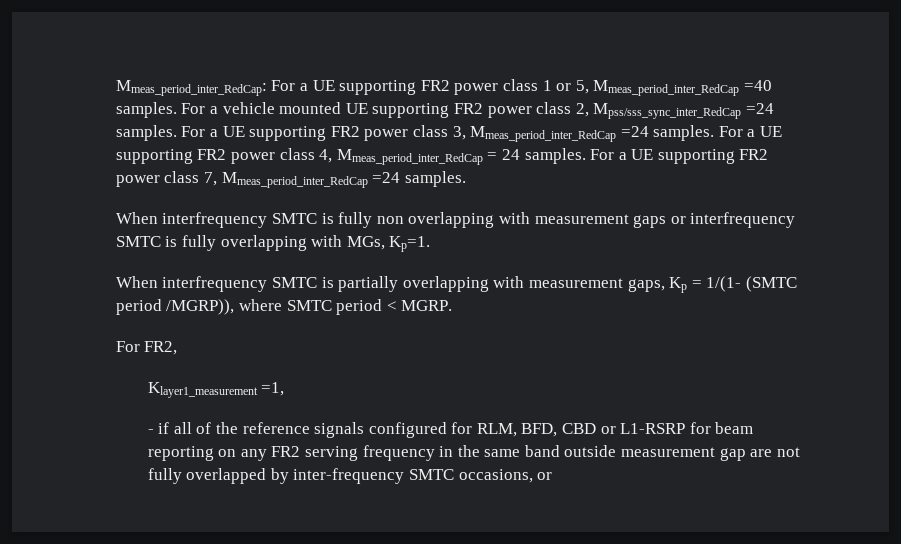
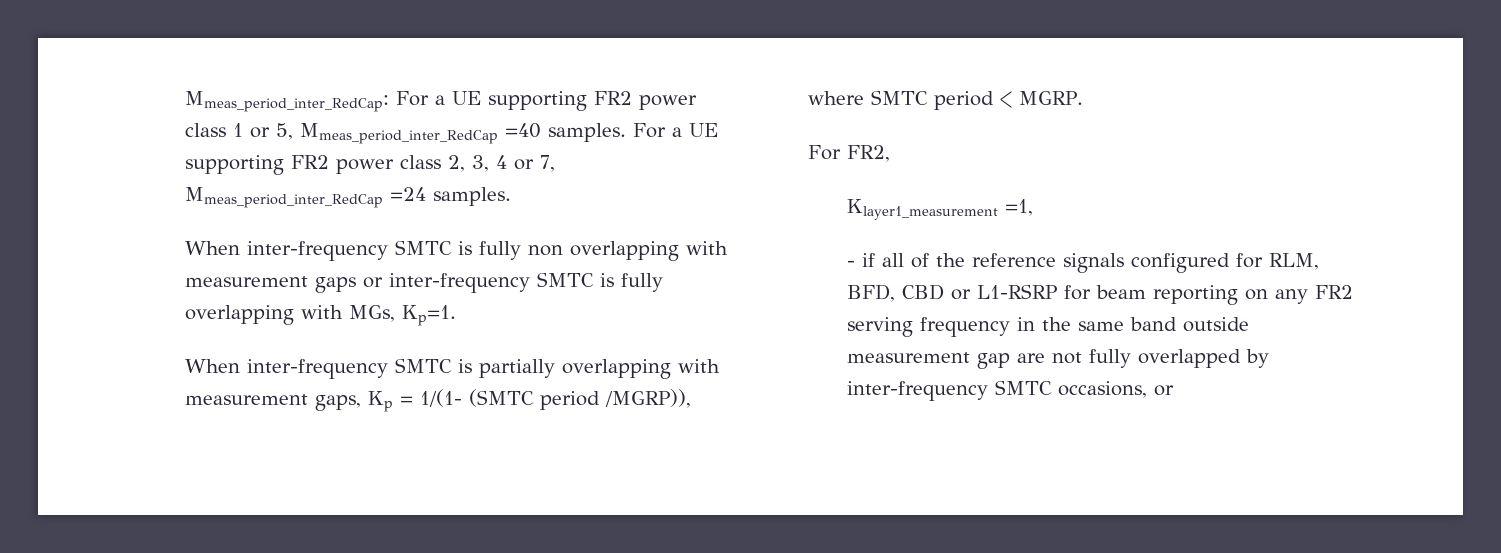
- For a vehicle mounted UE supporting FR2 power class 2, Mpss/sss_sync_inter_RedCap =24 samples. For a UE supporting FR2 power class 3, Mmeas_period_inter_RedCap =24 samples. For a UE supporting FR2 power class 4, Mmeas_period_inter_RedCap = 24 samples. For a UE supporting FR2 power class 7, Mmeas_period_inter_RedCap =24 samples.
+ For a UE supporting FR2 power class 2, 3, 4 or 7, Mmeas_period_inter_RedCap =24 samples.
- When interfrequency SMTC is fully non overlapping with measurement gaps or interfrequency SMTC is fully overlapping with MGs, Kp=1.
+ When inter-frequency SMTC is fully non overlapping with measurement gaps or inter-frequency SMTC is fully overlapping with MGs, Kp=1.
- When interfrequency SMTC is partially overlapping with measurement gaps, Kp = 1/(1- (SMTC period /MGRP)), where SMTC period < MGRP.
+ When inter-frequency SMTC is partially overlapping with measurement gaps, Kp = 1/(1- (SMTC period /MGRP)), where SMTC period < MGRP.

